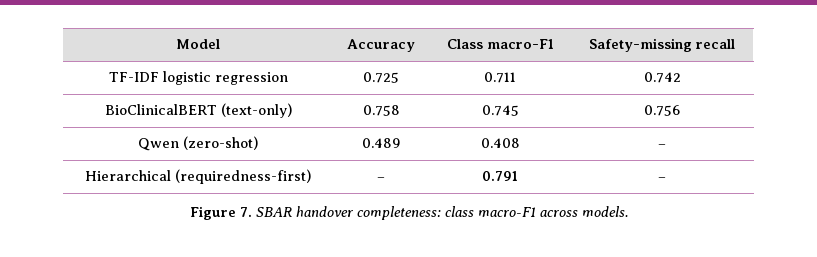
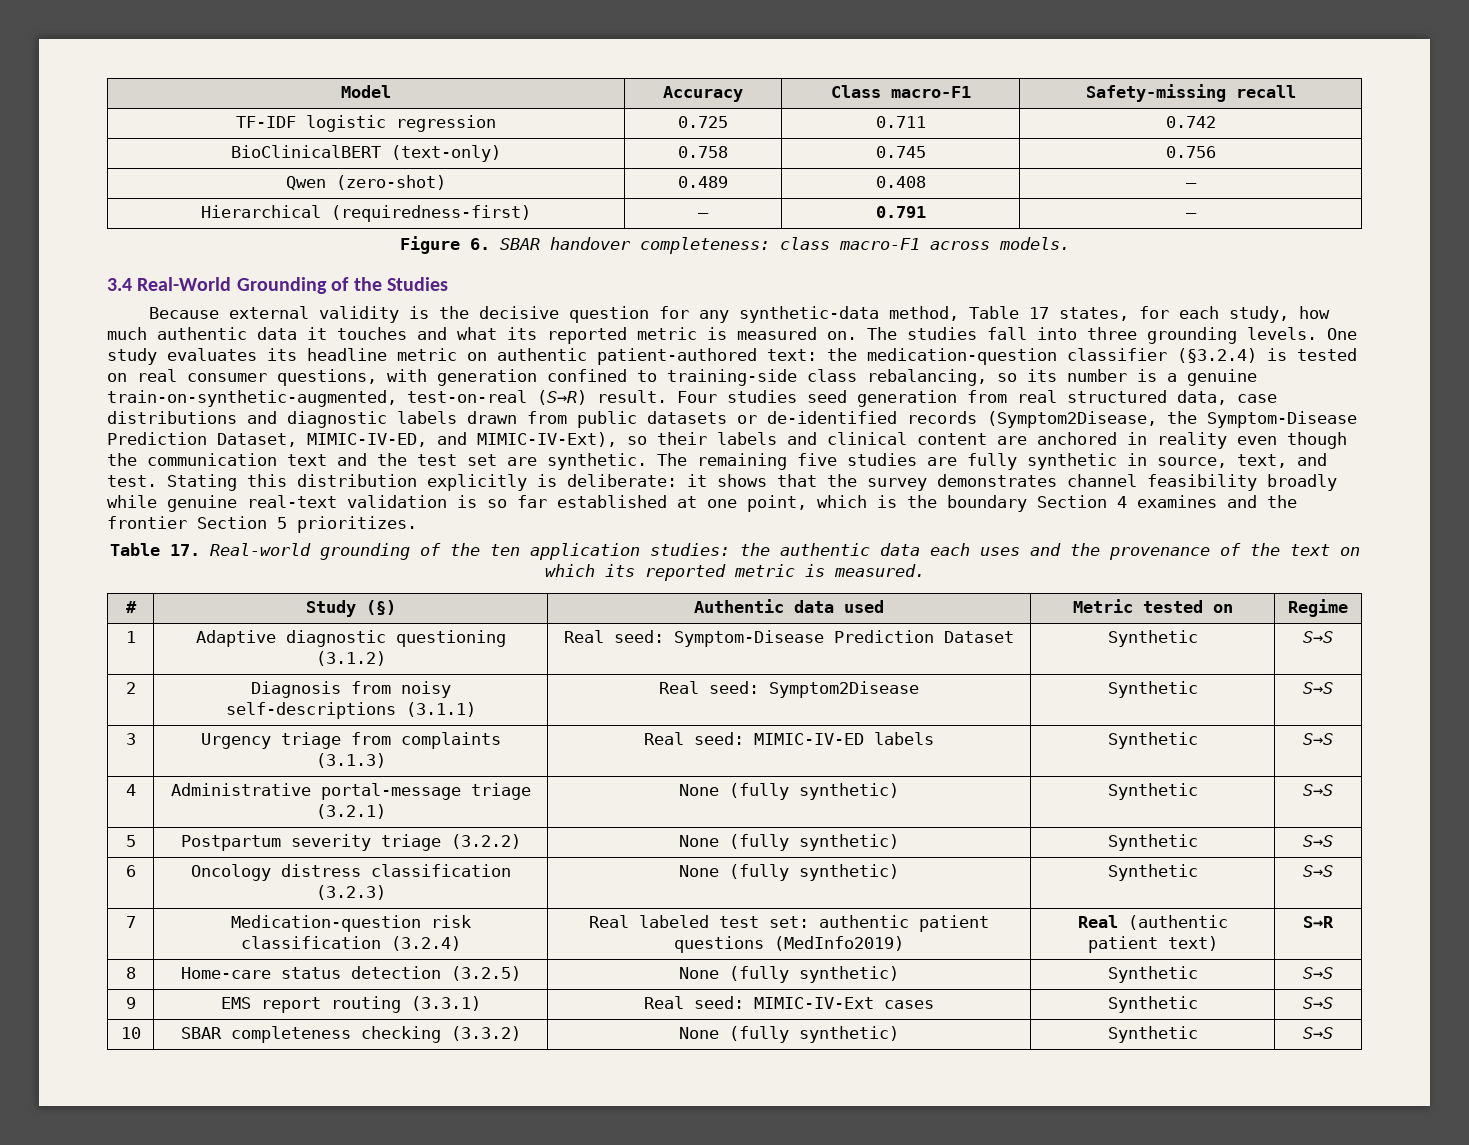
- Figure 7. SBAR handover completeness: class macro-F1 across models.
+ Figure 6. SBAR handover completeness: class macro-F1 across models.
+ 3.4 Real-World Grounding of the Studies
+ Because external validity is the decisive question for any synthetic-data method, Table 17 states, for each study, how much authentic data it touches and what its reported metric is measured on. The studies fall into three grounding levels. One study evaluates its headline metric on authentic patient-authored text: the medication-question classifier (§3.2.4) is tested on real consumer questions, with generation confined to training-side class rebalancing, so its number is a genuine train-on-synthetic-augmented, test-on-real (S→R) result. Four studies seed generation from real structured data, case distributions and diagnostic labels drawn from public datasets or de-identified records (Symptom2Disease, the Symptom-Disease Prediction Dataset, MIMIC-IV-ED, and MIMIC-IV-Ext), so their labels and clinical content are anchored in reality even though the communication text and the test set are synthetic. The remaining five studies are fully synthetic in source, text, and test. Stating this distribution explicitly is deliberate: it shows that the survey demonstrates channel feasibility broadly while genuine real-text validation is so far established at one point, which is the boundary Section 4 examines and the frontier Section 5 prioritizes.
+ Table 17. Real-world grounding of the ten application studies: the authentic data each uses and the provenance of the text on which its reported metric is measured.
+ # | Study (§) | Authentic data used | Metric tested on | Regime
+ 1 | Adaptive diagnostic questioning (3.1.2) | Real seed: Symptom-Disease Prediction Dataset | Synthetic | S→S
+ 2 | Diagnosis from noisy self-descriptions (3.1.1) | Real seed: Symptom2Disease | Synthetic | S→S
+ 3 | Urgency triage from complaints (3.1.3) | Real seed: MIMIC-IV-ED labels | Synthetic | S→S
+ 4 | Administrative portal-message triage (3.2.1) | None (fully synthetic) | Synthetic | S→S
+ 5 | Postpartum severity triage (3.2.2) | None (fully synthetic) | Synthetic | S→S
+ 6 | Oncology distress classification (3.2.3) | None (fully synthetic) | Synthetic | S→S
+ 7 | Medication-question risk classification (3.2.4) | Real labeled test set: authentic patient questions (MedInfo2019) | Real (authentic patient text) | S→R
+ 8 | Home-care status detection (3.2.5) | None (fully synthetic) | Synthetic | S→S
+ 9 | EMS report routing (3.3.1) | Real seed: MIMIC-IV-Ext cases | Synthetic | S→S
+ 10 | SBAR completeness checking (3.3.2) | None (fully synthetic) | Synthetic | S→S

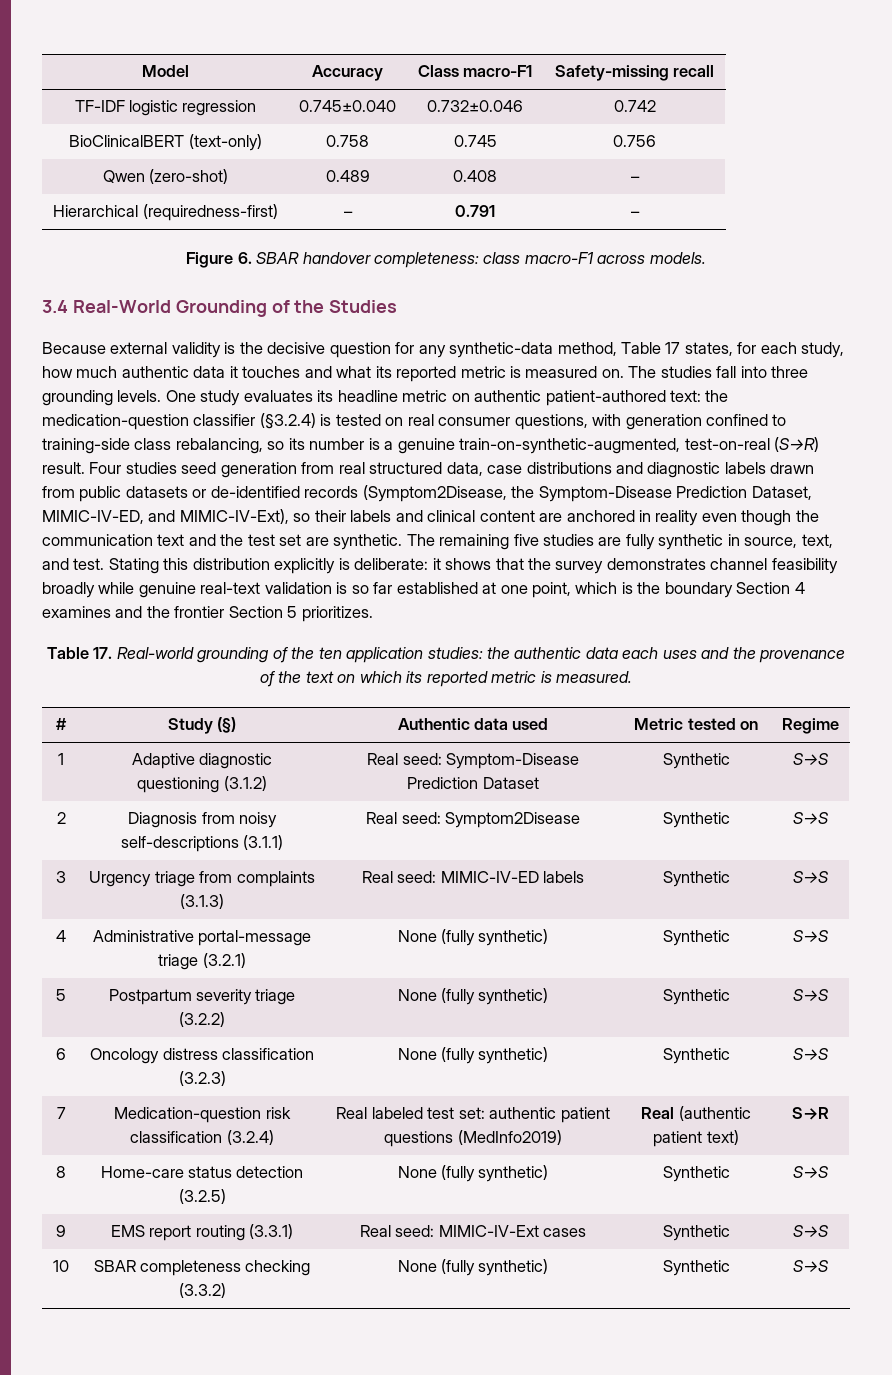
- TF-IDF logistic regression | 0.725 | 0.711 | 0.742
+ TF-IDF logistic regression | 0.745±0.040 | 0.732±0.046 | 0.742

